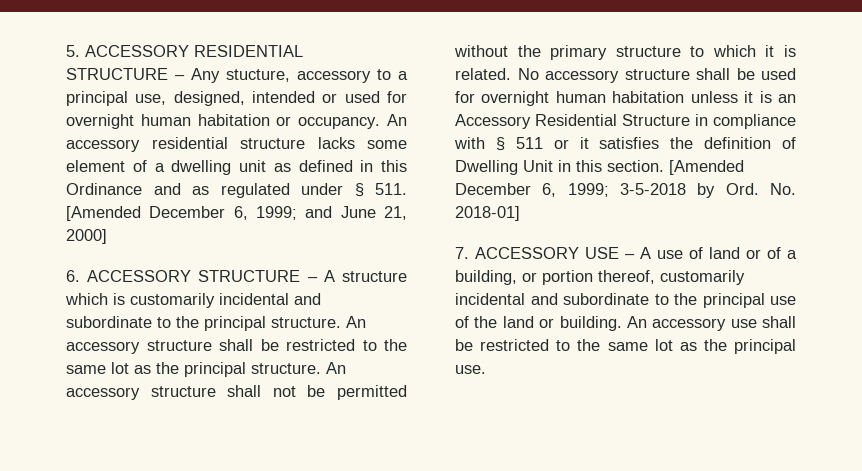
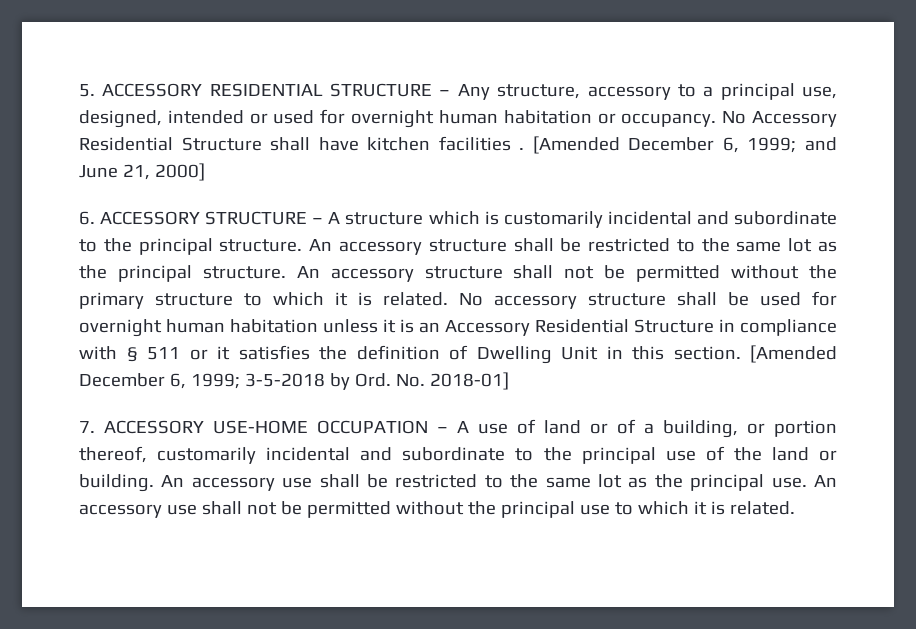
- 5. ACCESSORY RESIDENTIAL STRUCTURE – Any stucture, accessory to a principal use, designed, intended or used for overnight human habitation or occupancy.
+ 5. ACCESSORY RESIDENTIAL STRUCTURE – Any structure, accessory to a principal use, designed, intended or used for overnight human habitation or occupancy.
- An accessory residential structure lacks some element of a dwelling unit as defined in this Ordinance and as regulated under § 511. [Amended December 6, 1999; and June 21, 2000]
+ No Accessory Residential Structure shall have kitchen facilities . [Amended December 6, 1999; and June 21, 2000]
- 7. ACCESSORY USE – A use of land or of a building, or portion thereof, customarily incidental and subordinate to the principal use of the land or building.
+ 7. ACCESSORY USE-HOME OCCUPATION – A use of land or of a building, or portion thereof, customarily incidental and subordinate to the principal use of the land or building.
+ An accessory use shall not be permitted without the principal use to which it is related.

